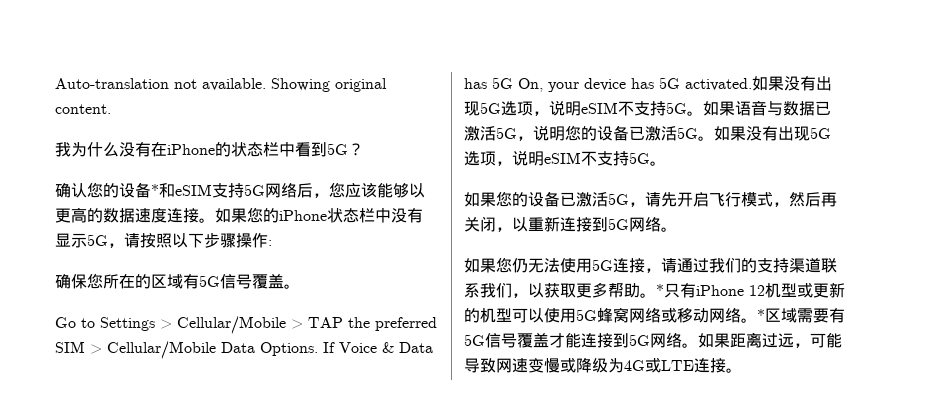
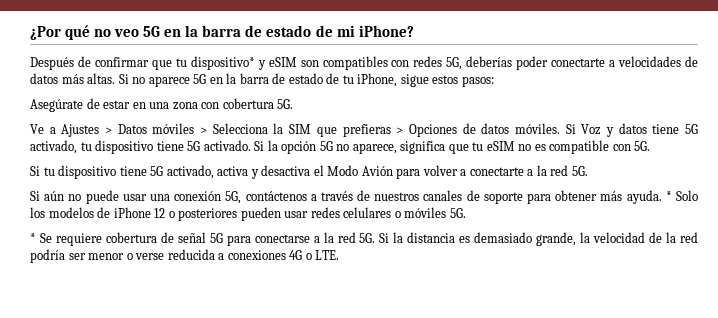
- Auto-translation not available. Showing original content.
- 我为什么没有在iPhone的状态栏中看到5G？
- 确认您的设备*和eSIM支持5G网络后，您应该能够以更高的数据速度连接。如果您的iPhone状态栏中没有显示5G，请按照以下步骤操作:
- 确保您所在的区域有5G信号覆盖。
- Go to Settings > Cellular/Mobile > TAP the preferred SIM > Cellular/Mobile Data Options. If Voice & Data has 5G On, your device has 5G activated.如果没有出现5G选项，说明eSIM不支持5G。如果语音与数据已激活5G，说明您的设备已激活5G。如果没有出现5G选项，说明eSIM不支持5G。
- 如果您的设备已激活5G，请先开启飞行模式，然后再关闭，以重新连接到5G网络。
- 如果您仍无法使用5G连接，请通过我们的支持渠道联系我们，以获取更多帮助。*只有iPhone 12机型或更新的机型可以使用5G蜂窝网络或移动网络。*区域需要有5G信号覆盖才能连接到5G网络。如果距离过远，可能导致网速变慢或降级为4G或LTE连接。
+ ¿Por qué no veo 5G en la barra de estado de mi iPhone?
+ Después de confirmar que tu dispositivo* y eSIM son compatibles con redes 5G, deberías poder conectarte a velocidades de datos más altas. Si no aparece 5G en la barra de estado de tu iPhone, sigue estos pasos:
+ Asegúrate de estar en una zona con cobertura 5G.
+ Ve a Ajustes > Datos móviles > Selecciona la SIM que prefieras > Opciones de datos móviles. Si Voz y datos tiene 5G activado, tu dispositivo tiene 5G activado. Si la opción 5G no aparece, significa que tu eSIM no es compatible con 5G.
+ Si tu dispositivo tiene 5G activado, activa y desactiva el Modo Avión para volver a conectarte a la red 5G.
+ Si aún no puede usar una conexión 5G, contáctenos a través de nuestros canales de soporte para obtener más ayuda. * Solo los modelos de iPhone 12 o posteriores pueden usar redes celulares o móviles 5G.
+ * Se requiere cobertura de señal 5G para conectarse a la red 5G. Si la distancia es demasiado grande, la velocidad de la red podría ser menor o verse reducida a conexiones 4G o LTE.

